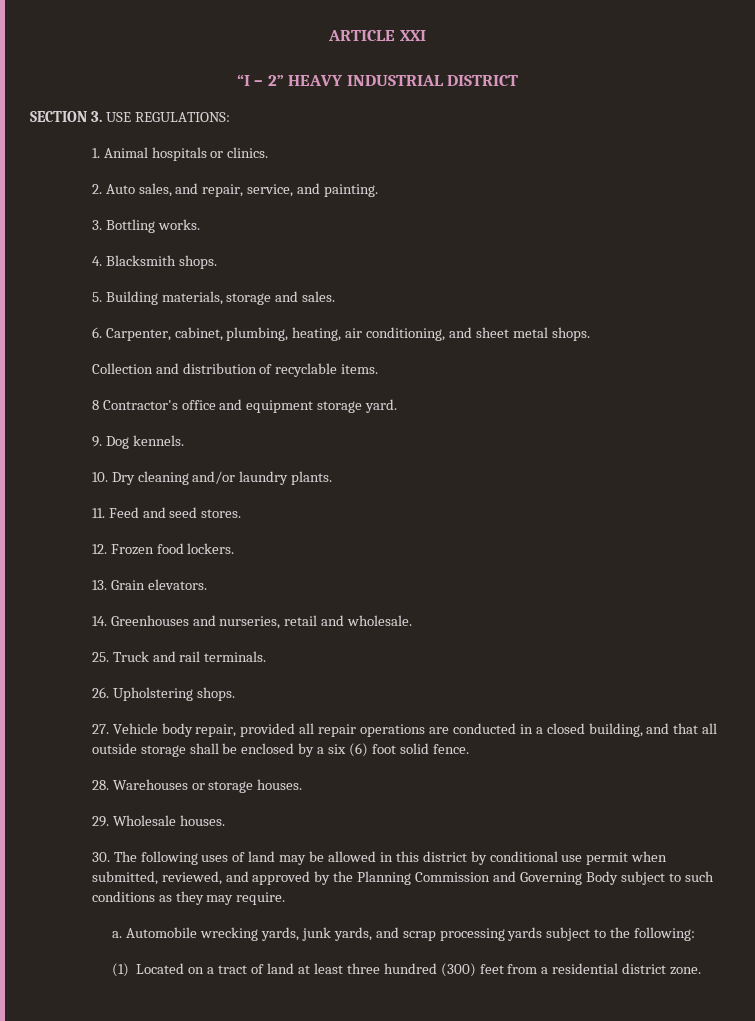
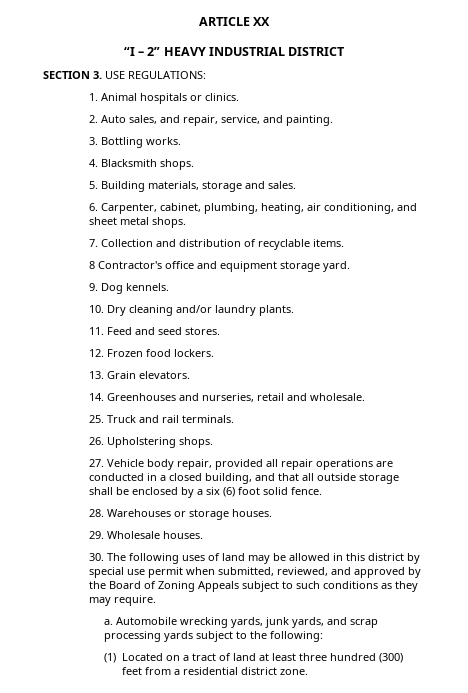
- ARTICLE XXI
+ ARTICLE XX
- Collection and distribution of recyclable items.
+ 7. Collection and distribution of recyclable items.
- 30. The following uses of land may be allowed in this district by conditional use permit when submitted, reviewed, and approved by the Planning Commission and Governing Body subject to such conditions as they may require.
+ 30. The following uses of land may be allowed in this district by special use permit when submitted, reviewed, and approved by the Board of Zoning Appeals subject to such conditions as they may require.

